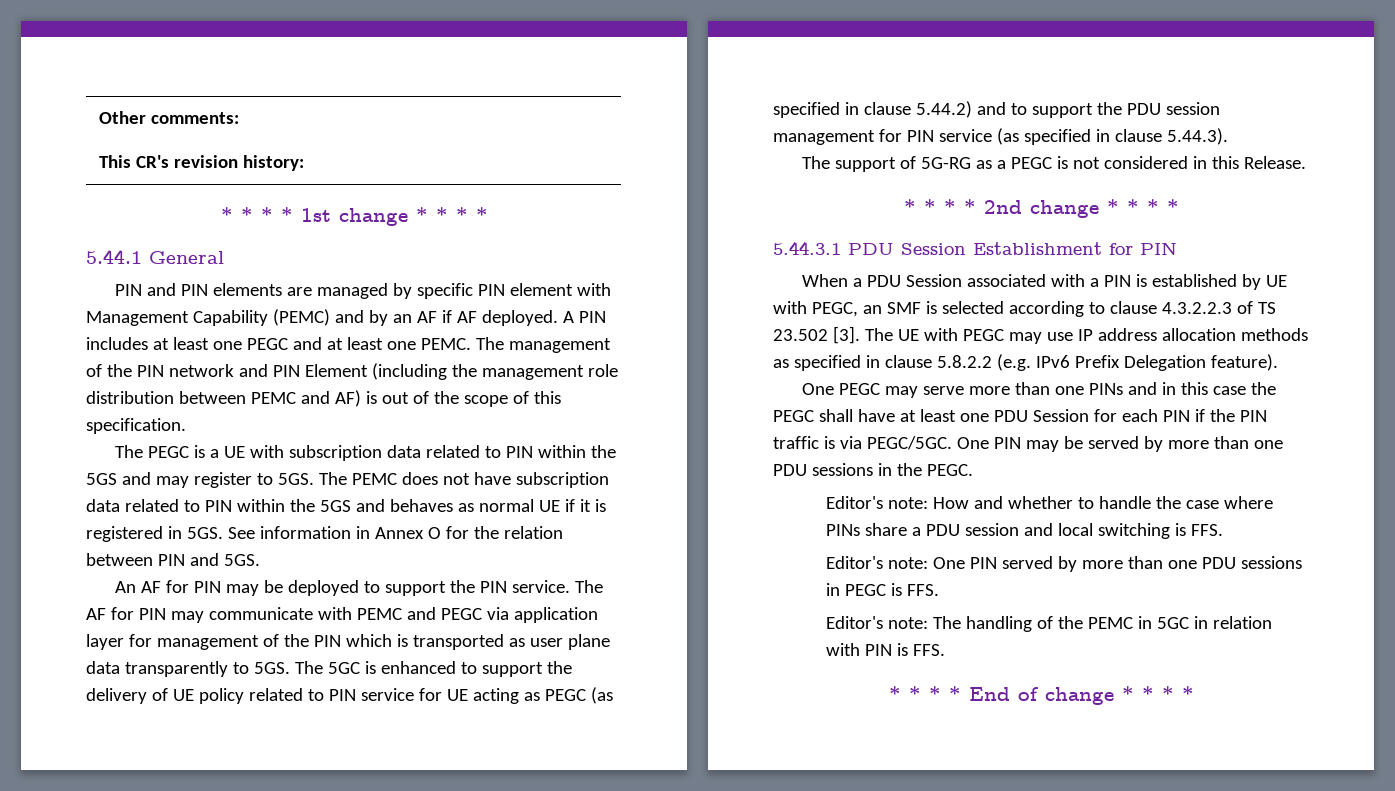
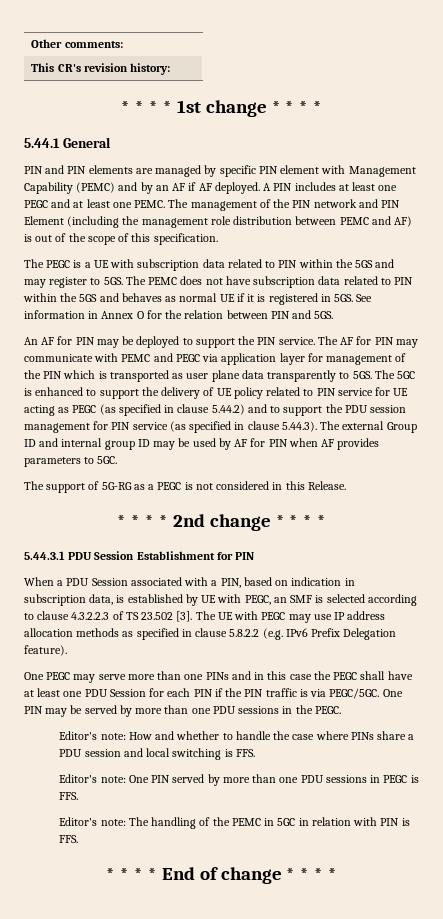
- The 5GC is enhanced to support the delivery of UE policy related to PIN service for UE acting as PEGC (as specified in clause 5.44.2) and to support the PDU session management for PIN service (as specified in clause 5.44.3).
+ The 5GC is enhanced to support the delivery of UE policy related to PIN service for UE acting as PEGC (as specified in clause 5.44.2) and to support the PDU session management for PIN service (as specified in clause 5.44.3). The external Group ID and internal group ID may be used by AF for PIN when AF provides parameters to 5GC.
- When a PDU Session associated with a PIN is established by UE with PEGC, an SMF is selected according to clause 4.3.2.2.3 of TS 23.502 [3].
+ When a PDU Session associated with a PIN, based on indication in subscription data, is established by UE with PEGC, an SMF is selected according to clause 4.3.2.2.3 of TS 23.502 [3].

